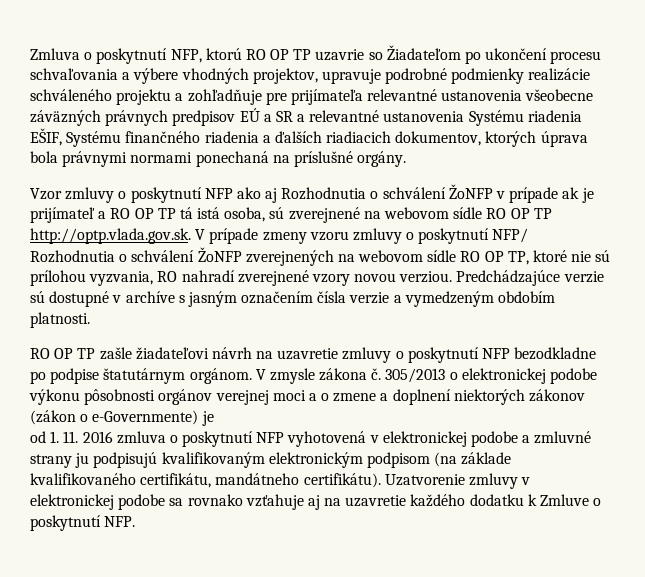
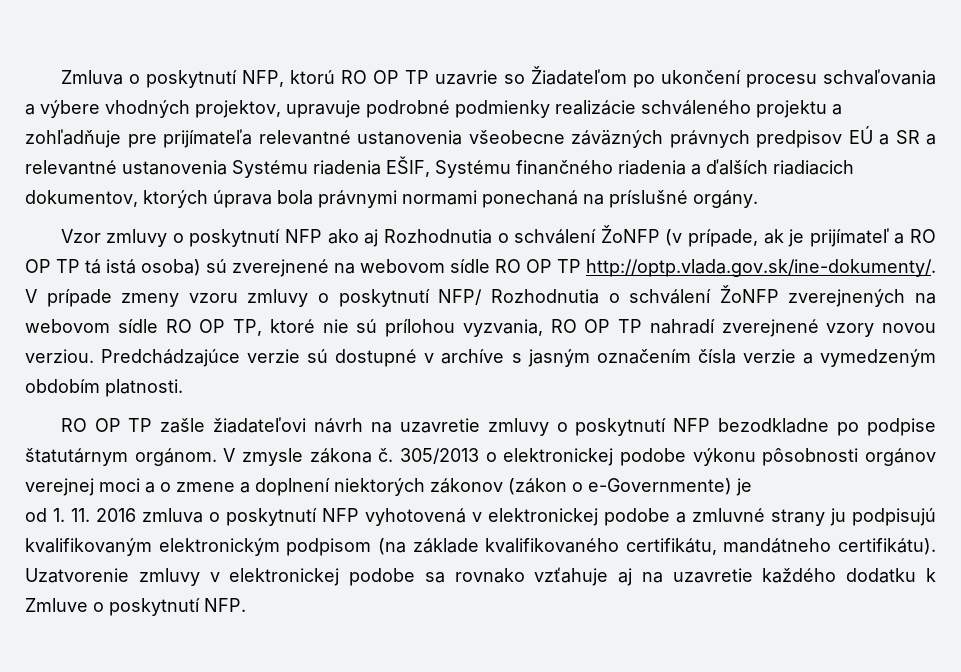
- Vzor zmluvy o poskytnutí NFP ako aj Rozhodnutia o schválení ŽoNFP v prípade ak je prijímateľ a RO OP TP tá istá osoba, sú zverejnené na webovom sídle RO OP TP http://optp.vlada.gov.sk. V prípade zmeny vzoru zmluvy o poskytnutí NFP/ Rozhodnutia o schválení ŽoNFP zverejnených na webovom sídle RO OP TP, ktoré nie sú prílohou vyzvania, RO nahradí zverejnené vzory novou verziou.
+ Vzor zmluvy o poskytnutí NFP ako aj Rozhodnutia o schválení ŽoNFP (v prípade, ak je prijímateľ a RO OP TP tá istá osoba) sú zverejnené na webovom sídle RO OP TP http://optp.vlada.gov.sk/ine-dokumenty/. V prípade zmeny vzoru zmluvy o poskytnutí NFP/ Rozhodnutia o schválení ŽoNFP zverejnených na webovom sídle RO OP TP, ktoré nie sú prílohou vyzvania, RO OP TP nahradí zverejnené vzory novou verziou.

